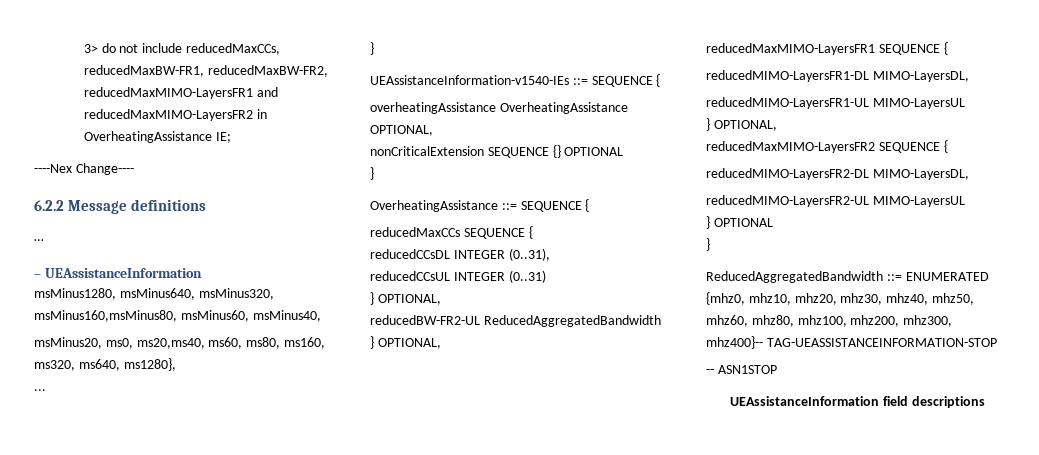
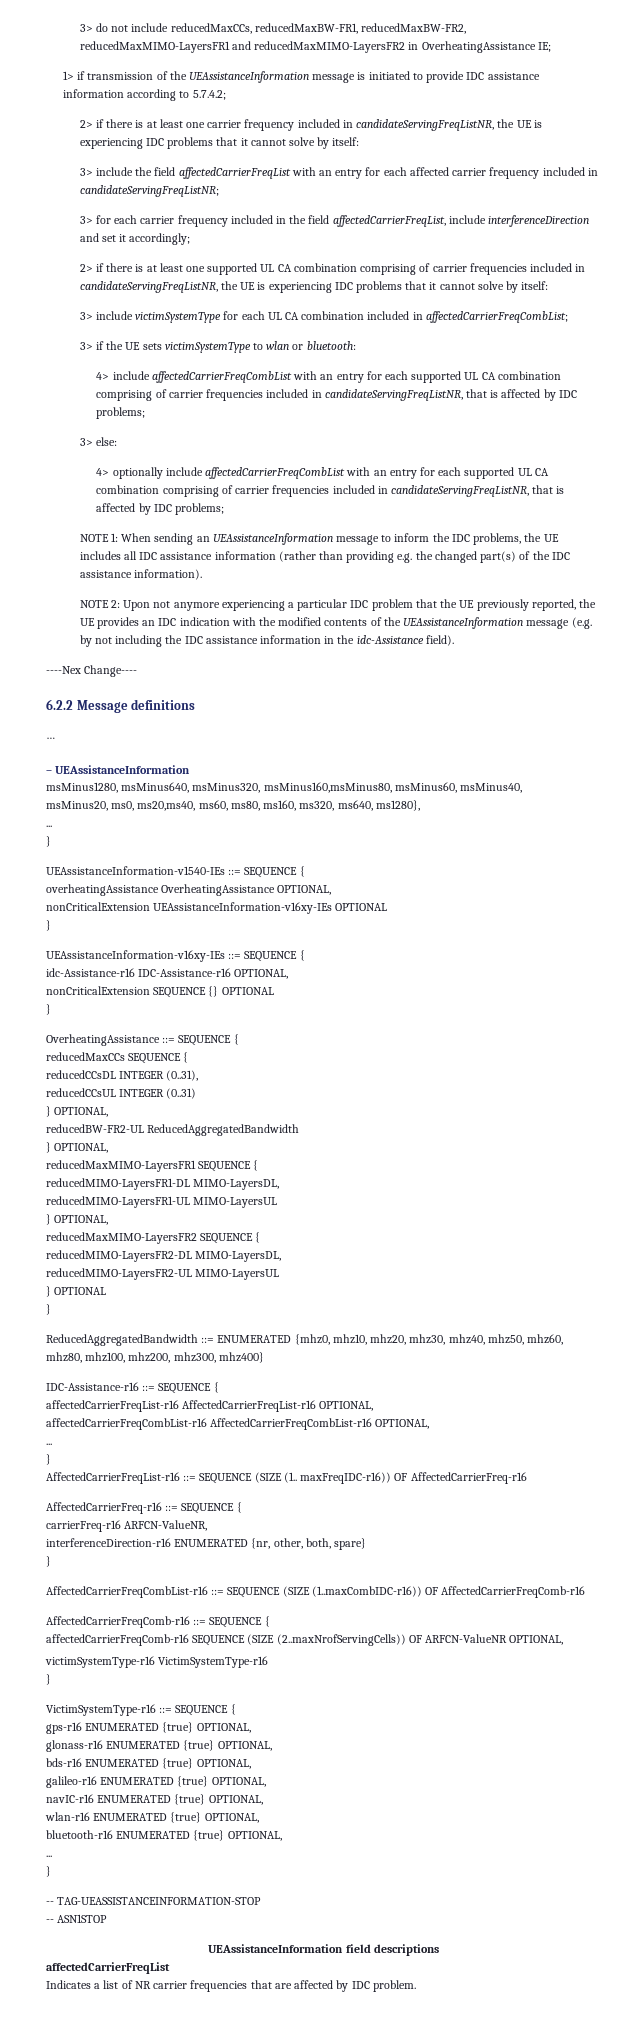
+ 1> if transmission of the UEAssistanceInformation message is initiated to provide IDC assistance information according to 5.7.4.2;
+ 2> if there is at least one carrier frequency included in candidateServingFreqListNR, the UE is experiencing IDC problems that it cannot solve by itself:
+ 3> include the field affectedCarrierFreqList with an entry for each affected carrier frequency included in candidateServingFreqListNR;
+ 3> for each carrier frequency included in the field affectedCarrierFreqList, include interferenceDirection and set it accordingly;
+ 2> if there is at least one supported UL CA combination comprising of carrier frequencies included in candidateServingFreqListNR, the UE is experiencing IDC problems that it cannot solve by itself:
+ 3> include victimSystemType for each UL CA combination included in affectedCarrierFreqCombList;
+ 3> if the UE sets victimSystemType to wlan or bluetooth:
+ 4> include affectedCarrierFreqCombList with an entry for each supported UL CA combination comprising of carrier frequencies included in candidateServingFreqListNR, that is affected by IDC problems;
+ 3> else:
+ 4> optionally include affectedCarrierFreqCombList with an entry for each supported UL CA combination comprising of carrier frequencies included in candidateServingFreqListNR, that is affected by IDC problems;
+ NOTE 1: When sending an UEAssistanceInformation message to inform the IDC problems, the UE includes all IDC assistance information (rather than providing e.g. the changed part(s) of the IDC assistance information).
+ NOTE 2: Upon not anymore experiencing a particular IDC problem that the UE previously reported, the UE provides an IDC indication with the modified contents of the UEAssistanceInformation message (e.g. by not including the IDC assistance information in the idc-Assistance field).
+ nonCriticalExtension UEAssistanceInformation-v16xy-IEs OPTIONAL
+ }
+ UEAssistanceInformation-v16xy-IEs ::= SEQUENCE {
+ idc-Assistance-r16 IDC-Assistance-r16 OPTIONAL,
- ReducedAggregatedBandwidth ::= ENUMERATED {mhz0, mhz10, mhz20, mhz30, mhz40, mhz50, mhz60, mhz80, mhz100, mhz200, mhz300, mhz400}-- TAG-UEASSISTANCEINFORMATION-STOP
+ ReducedAggregatedBandwidth ::= ENUMERATED {mhz0, mhz10, mhz20, mhz30, mhz40, mhz50, mhz60, mhz80, mhz100, mhz200, mhz300, mhz400}
+ IDC-Assistance-r16 ::= SEQUENCE {
+ affectedCarrierFreqList-r16 AffectedCarrierFreqList-r16 OPTIONAL,
+ affectedCarrierFreqCombList-r16 AffectedCarrierFreqCombList-r16 OPTIONAL,
+ ...
+ }
+ AffectedCarrierFreqList-r16 ::= SEQUENCE (SIZE (1.. maxFreqIDC-r16)) OF AffectedCarrierFreq-r16
+ AffectedCarrierFreq-r16 ::= SEQUENCE {
+ carrierFreq-r16 ARFCN-ValueNR,
+ interferenceDirection-r16 ENUMERATED {nr, other, both, spare}
+ }
+ AffectedCarrierFreqCombList-r16 ::= SEQUENCE (SIZE (1..maxCombIDC-r16)) OF AffectedCarrierFreqComb-r16
+ AffectedCarrierFreqComb-r16 ::= SEQUENCE {
+ affectedCarrierFreqComb-r16 SEQUENCE (SIZE (2..maxNrofServingCells)) OF ARFCN-ValueNR OPTIONAL,
+ victimSystemType-r16 VictimSystemType-r16
+ }
+ VictimSystemType-r16 ::= SEQUENCE {
+ gps-r16 ENUMERATED {true} OPTIONAL,
+ glonass-r16 ENUMERATED {true} OPTIONAL,
+ bds-r16 ENUMERATED {true} OPTIONAL,
+ galileo-r16 ENUMERATED {true} OPTIONAL,
+ navIC-r16 ENUMERATED {true} OPTIONAL,
+ wlan-r16 ENUMERATED {true} OPTIONAL,
+ bluetooth-r16 ENUMERATED {true} OPTIONAL,
+ ...
+ }
+ -- TAG-UEASSISTANCEINFORMATION-STOP
  UEAssistanceInformation field descriptions
+ affectedCarrierFreqList
+ Indicates a list of NR carrier frequencies that are affected by IDC problem.

